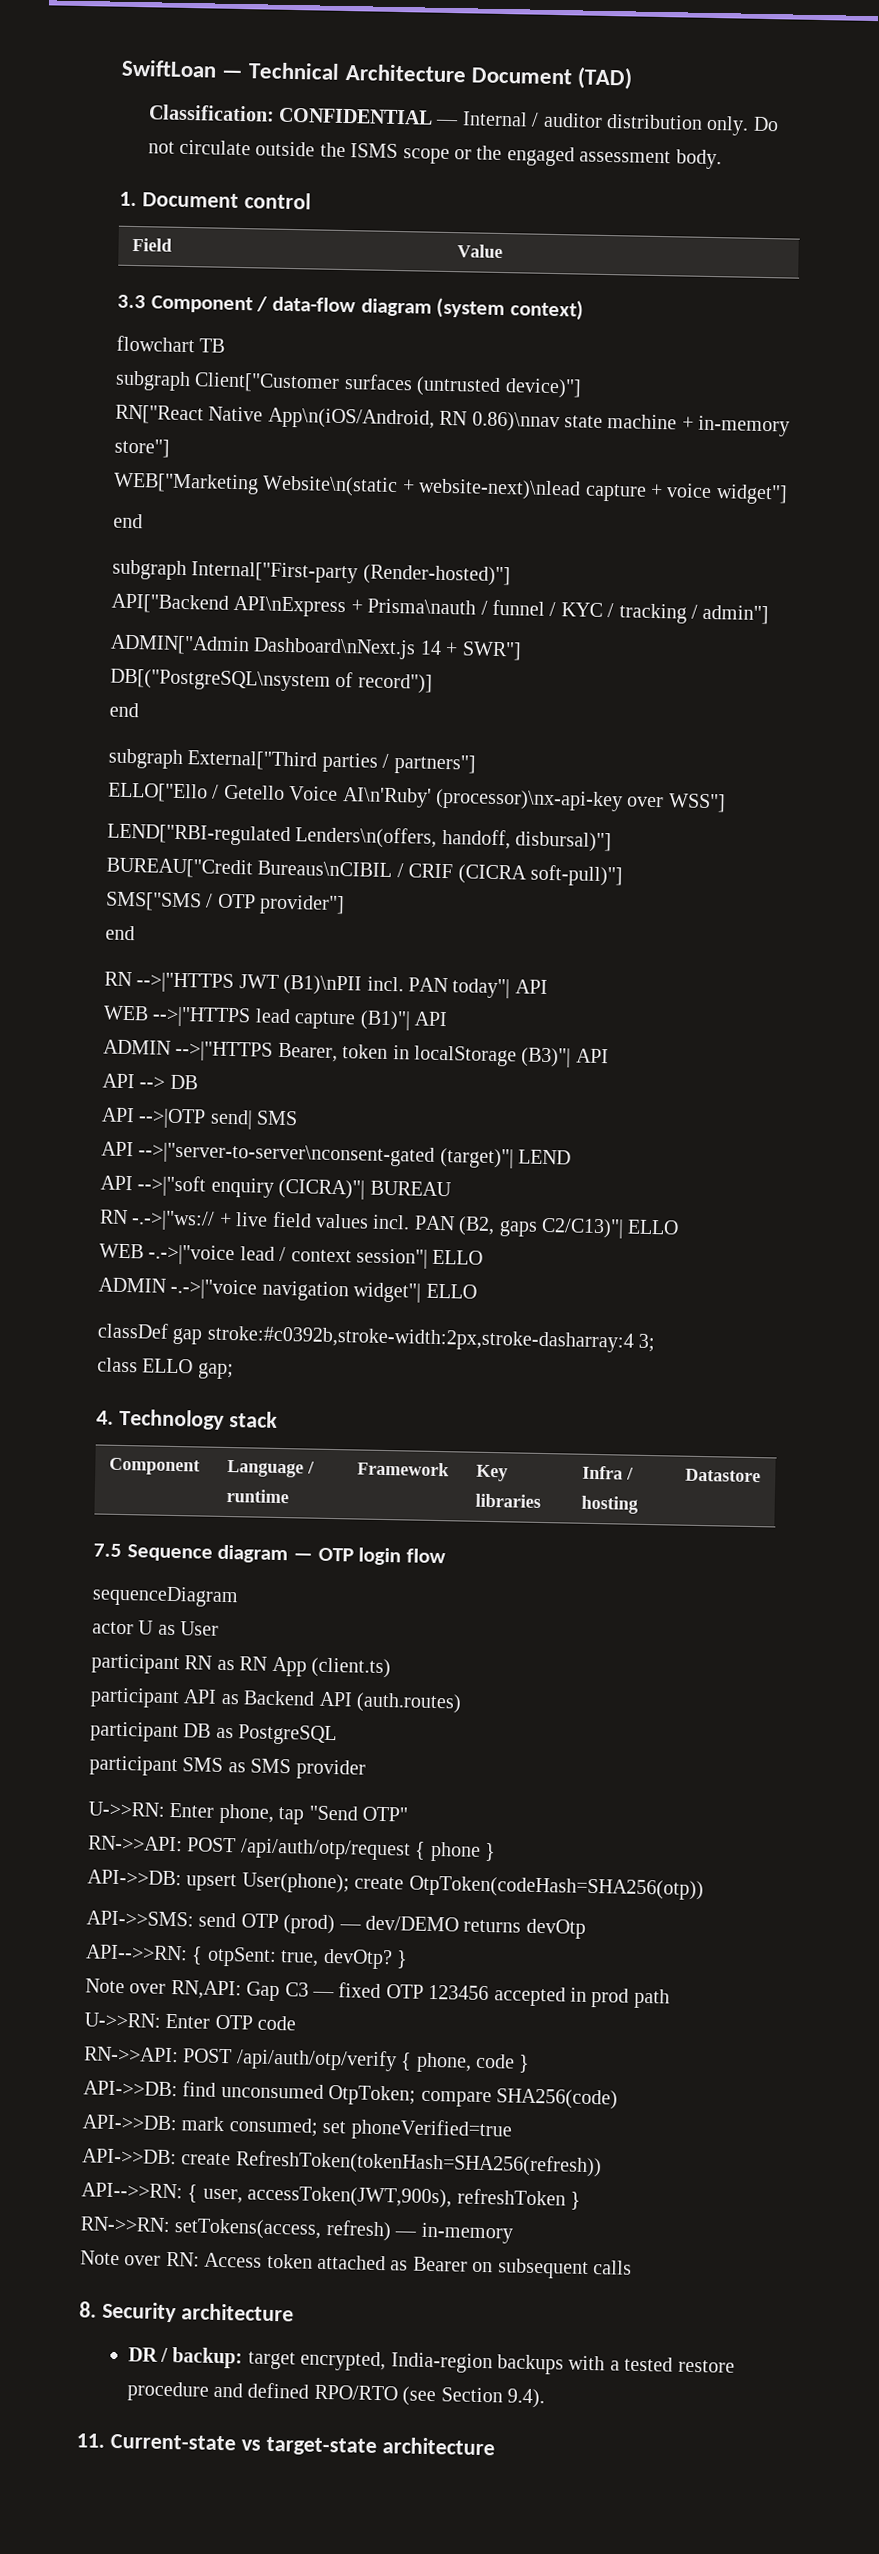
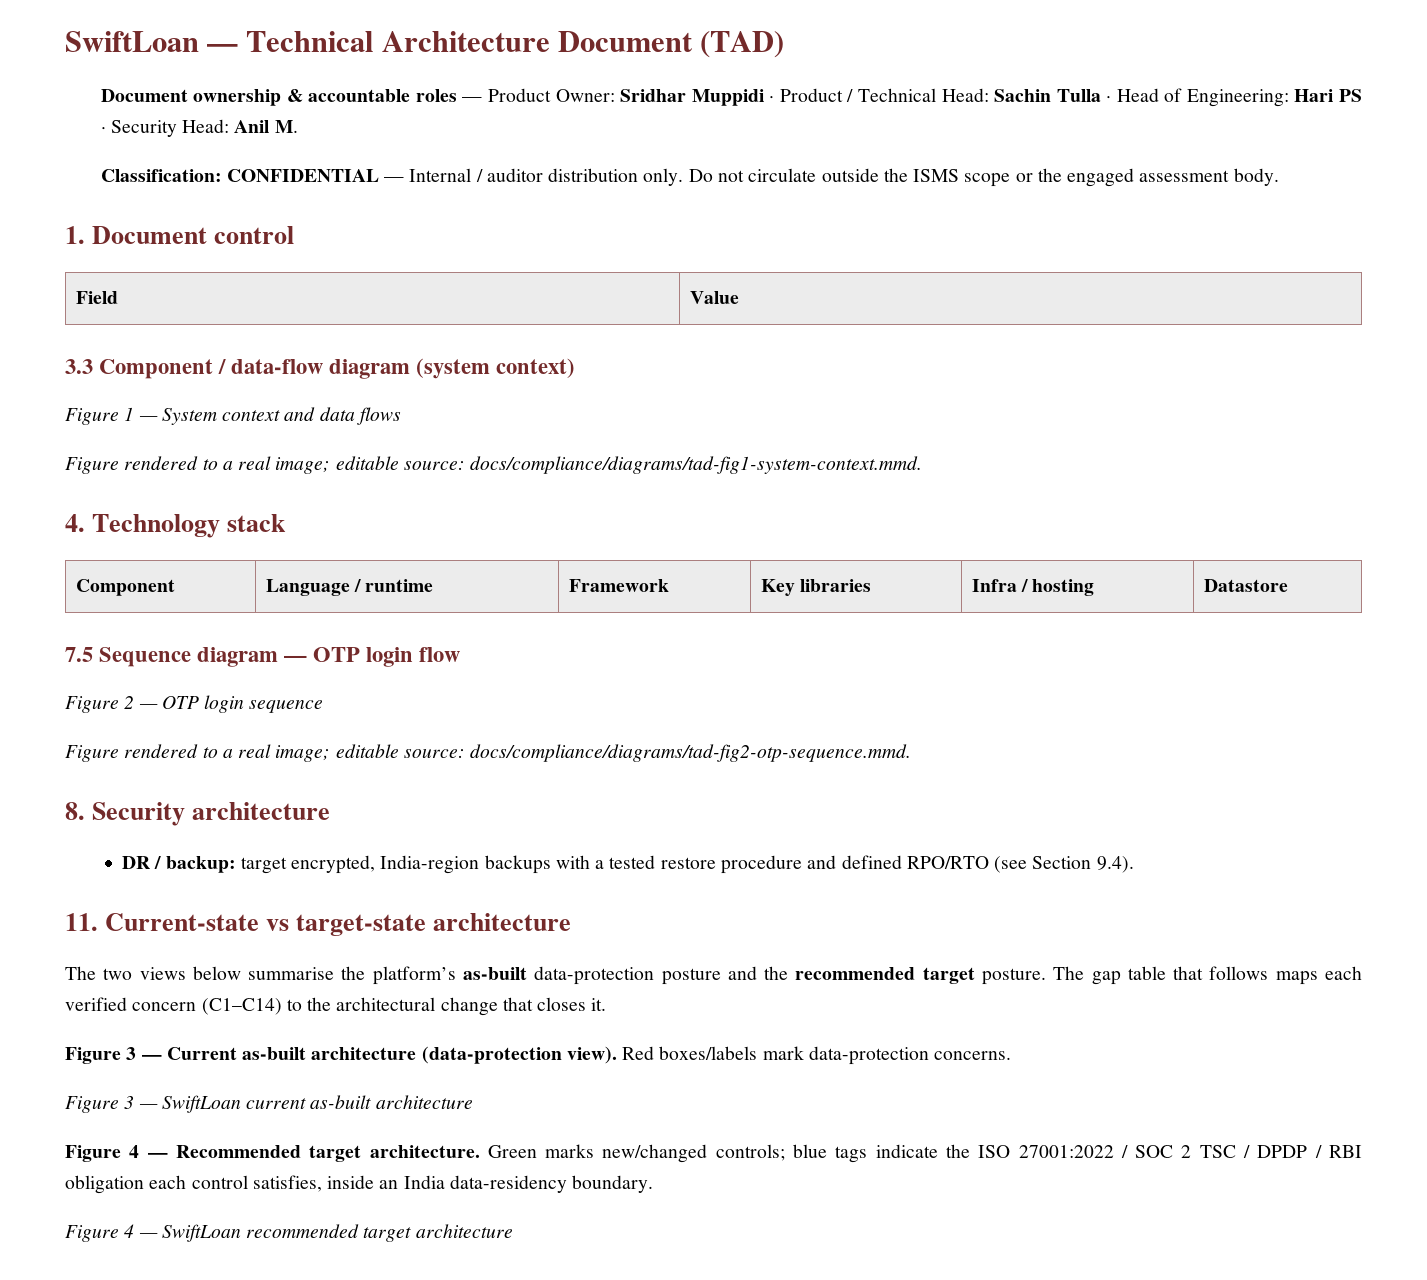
+ Document ownership & accountable roles — Product Owner: Sridhar Muppidi · Product / Technical Head: Sachin Tulla · Head of Engineering: Hari PS · Security Head: Anil M.
- flowchart TB
- subgraph Client["Customer surfaces (untrusted device)"]
- RN["React Native App\n(iOS/Android, RN 0.86)\nnav state machine + in-memory store"]
- WEB["Marketing Website\n(static + website-next)\nlead capture + voice widget"]
- end
- subgraph Internal["First-party (Render-hosted)"]
- API["Backend API\nExpress + Prisma\nauth / funnel / KYC / tracking / admin"]
- ADMIN["Admin Dashboard\nNext.js 14 + SWR"]
- DB[("PostgreSQL\nsystem of record")]
- end
- subgraph External["Third parties / partners"]
- ELLO["Ello / Getello Voice AI\n'Ruby' (processor)\nx-api-key over WSS"]
- LEND["RBI-regulated Lenders\n(offers, handoff, disbursal)"]
- BUREAU["Credit Bureaus\nCIBIL / CRIF (CICRA soft-pull)"]
- SMS["SMS / OTP provider"]
- end
- RN -->|"HTTPS JWT (B1)\nPII incl. PAN today"| API
- WEB -->|"HTTPS lead capture (B1)"| API
- ADMIN -->|"HTTPS Bearer, token in localStorage (B3)"| API
- API --> DB
- API -->|OTP send| SMS
- API -->|"server-to-server\nconsent-gated (target)"| LEND
- API -->|"soft enquiry (CICRA)"| BUREAU
- RN -.->|"ws:// + live field values incl. PAN (B2, gaps C2/C13)"| ELLO
- WEB -.->|"voice lead / context session"| ELLO
- ADMIN -.->|"voice navigation widget"| ELLO
- classDef gap stroke:#c0392b,stroke-width:2px,stroke-dasharray:4 3;
- class ELLO gap;
+ Figure 1 — System context and data flows
+ Figure rendered to a real image; editable source: docs/compliance/diagrams/tad-fig1-system-context.mmd.
- sequenceDiagram
- actor U as User
- participant RN as RN App (client.ts)
- participant API as Backend API (auth.routes)
- participant DB as PostgreSQL
- participant SMS as SMS provider
- U->>RN: Enter phone, tap "Send OTP"
- RN->>API: POST /api/auth/otp/request { phone }
- API->>DB: upsert User(phone); create OtpToken(codeHash=SHA256(otp))
- API->>SMS: send OTP (prod) — dev/DEMO returns devOtp
- API-->>RN: { otpSent: true, devOtp? }
- Note over RN,API: Gap C3 — fixed OTP 123456 accepted in prod path
- U->>RN: Enter OTP code
- RN->>API: POST /api/auth/otp/verify { phone, code }
- API->>DB: find unconsumed OtpToken; compare SHA256(code)
- API->>DB: mark consumed; set phoneVerified=true
- API->>DB: create RefreshToken(tokenHash=SHA256(refresh))
- API-->>RN: { user, accessToken(JWT,900s), refreshToken }
- RN->>RN: setTokens(access, refresh) — in-memory
- Note over RN: Access token attached as Bearer on subsequent calls
+ Figure 2 — OTP login sequence
+ Figure rendered to a real image; editable source: docs/compliance/diagrams/tad-fig2-otp-sequence.mmd.
+ The two views below summarise the platform’s as-built data-protection posture and the recommended target posture. The gap table that follows maps each verified concern (C1–C14) to the architectural change that closes it.
+ Figure 3 — Current as-built architecture (data-protection view). Red boxes/labels mark data-protection concerns.
+ Figure 3 — SwiftLoan current as-built architecture
+ Figure 4 — Recommended target architecture. Green marks new/changed controls; blue tags indicate the ISO 27001:2022 / SOC 2 TSC / DPDP / RBI obligation each control satisfies, inside an India data-residency boundary.
+ Figure 4 — SwiftLoan recommended target architecture

